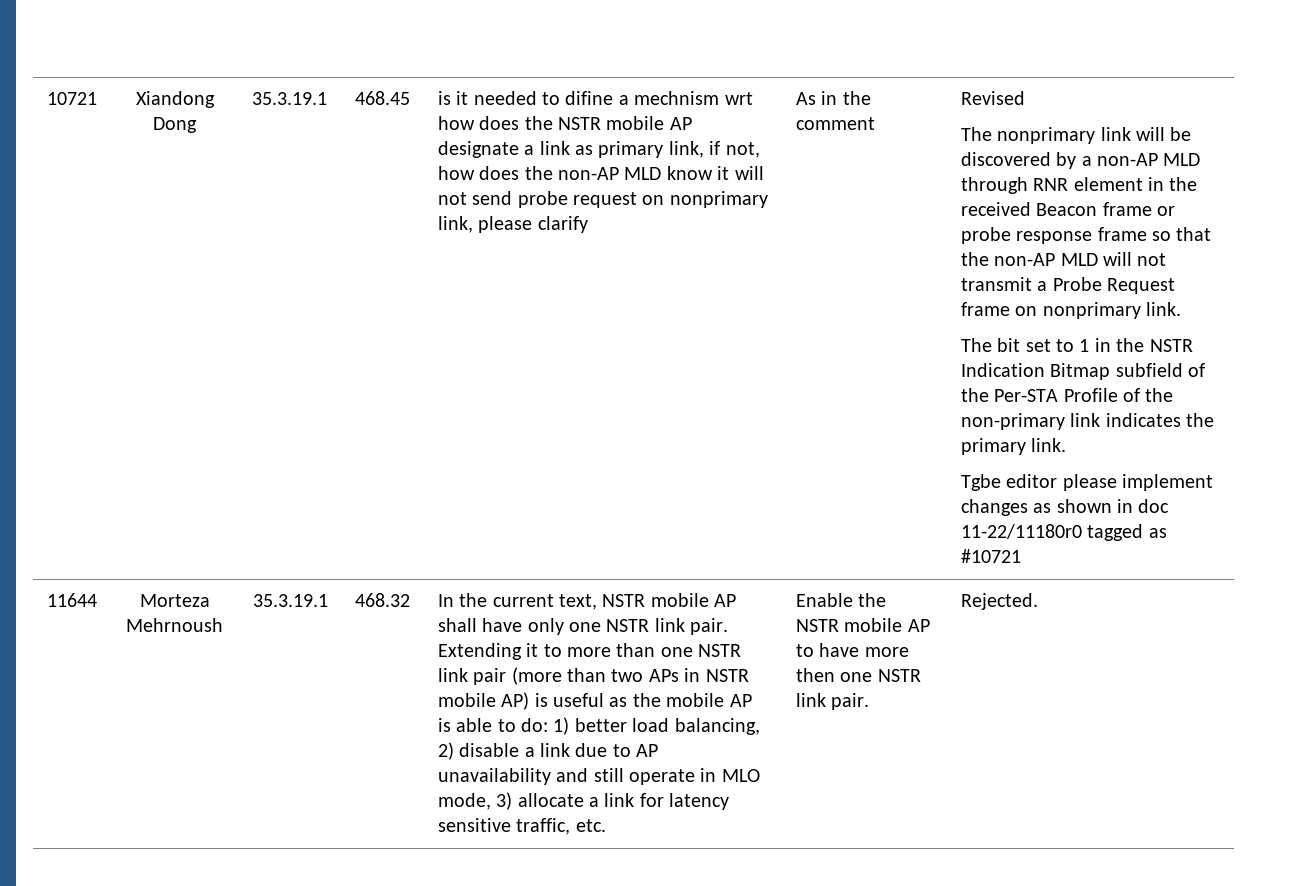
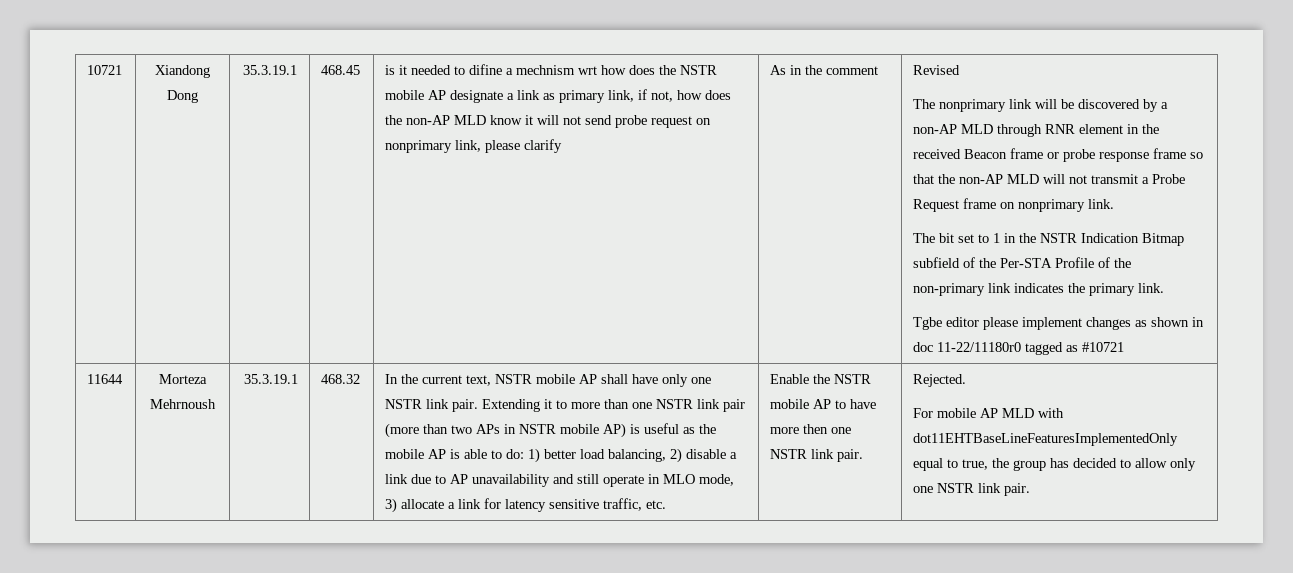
+ For mobile AP MLD with dot11EHTBaseLineFeaturesImplementedOnly equal to true, the group has decided to allow only one NSTR link pair.

